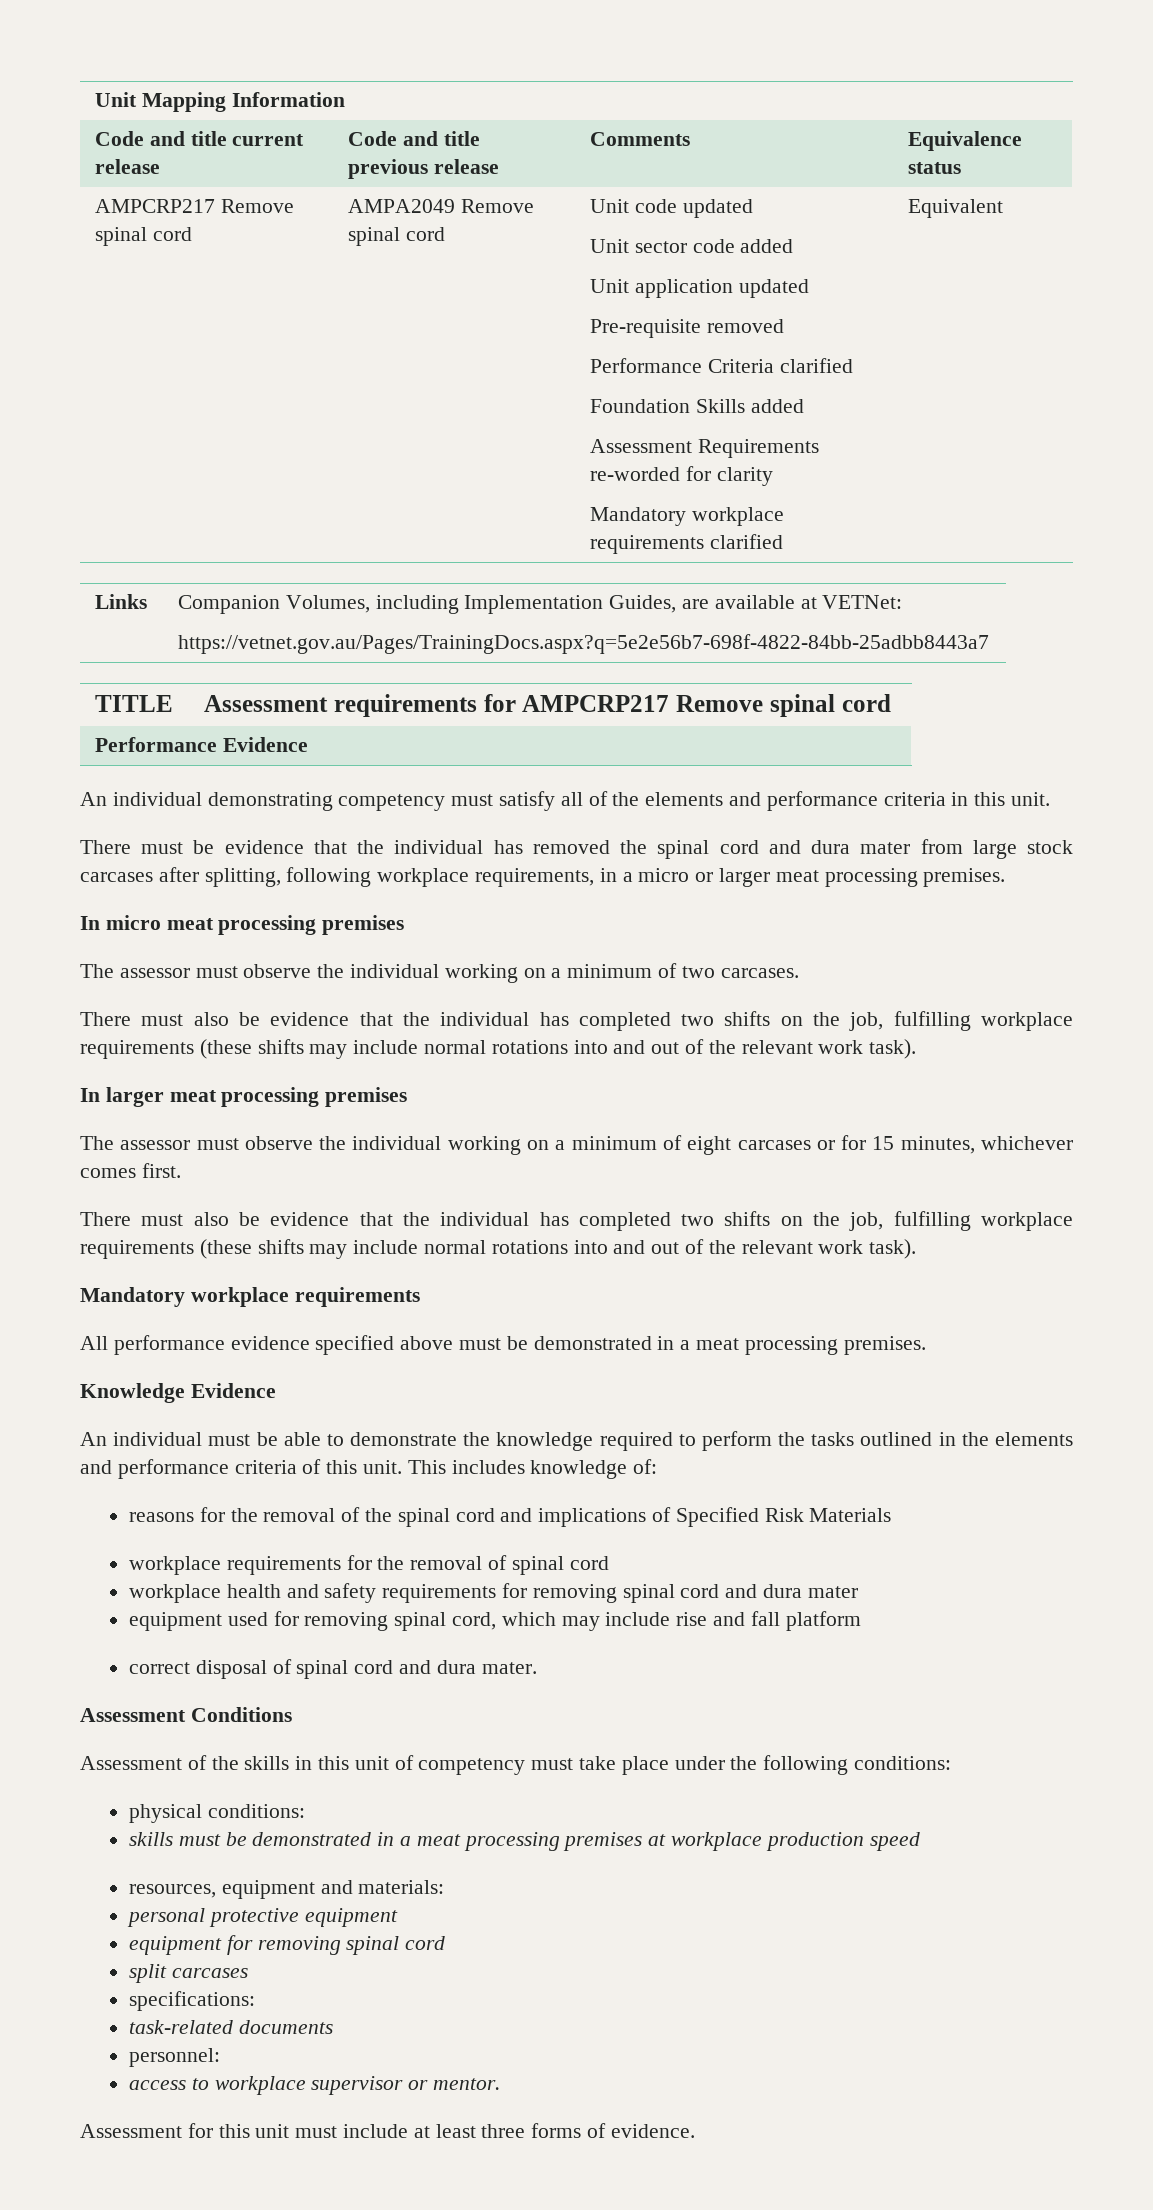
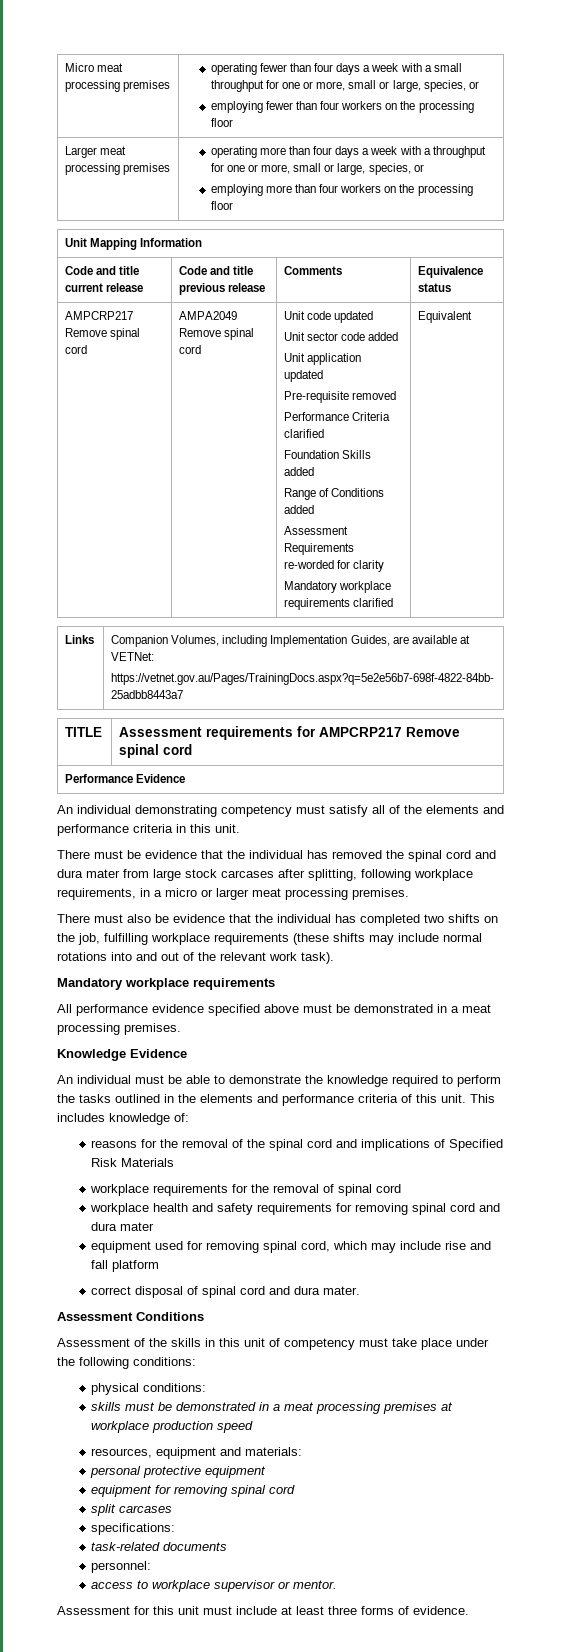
+ Micro meat processing premises | operating fewer than four days a week with a small throughput for one or more, small or large, species, or
+ employing fewer than four workers on the processing floor
+ Larger meat processing premises | operating more than four days a week with a throughput for one or more, small or large, species, or
+ employing more than four workers on the processing floor
  AMPCRP217 Remove spinal cord | AMPA2049 Remove spinal cord | Unit code updated
  Unit sector code added
  Unit application updated
  Pre-requisite removed
  Performance Criteria clarified
  Foundation Skills added
+ Range of Conditions added
- In micro meat processing premises
- The assessor must observe the individual working on a minimum of two carcases.
- There must also be evidence that the individual has completed two shifts on the job, fulfilling workplace requirements (these shifts may include normal rotations into and out of the relevant work task).
- In larger meat processing premises
- The assessor must observe the individual working on a minimum of eight carcases or for 15 minutes, whichever comes first.

